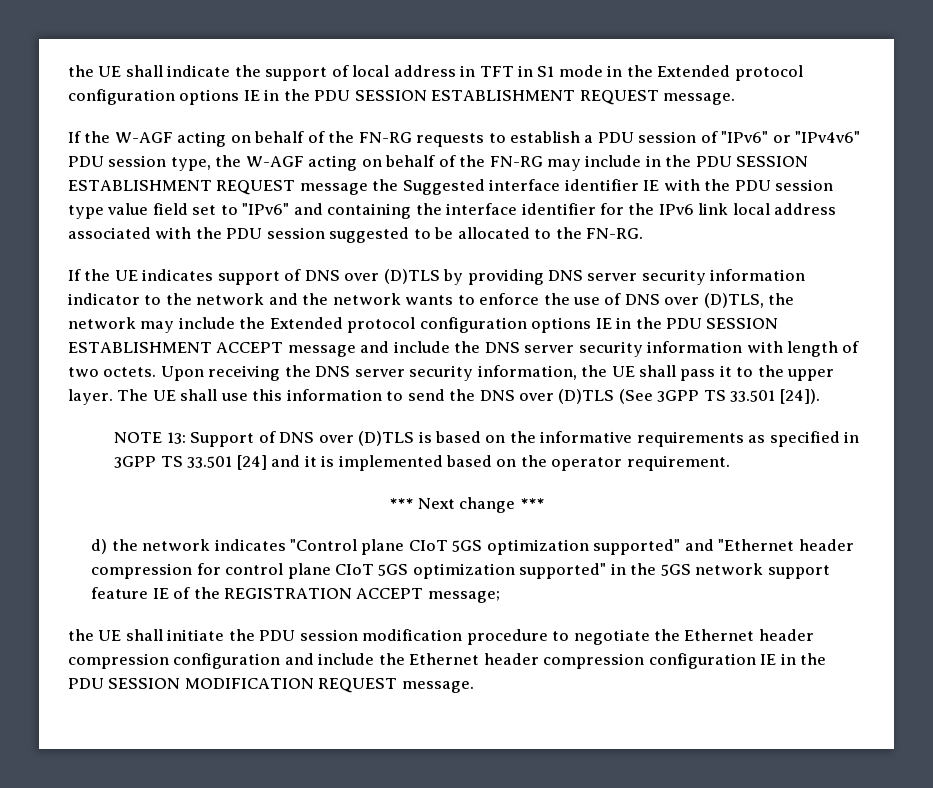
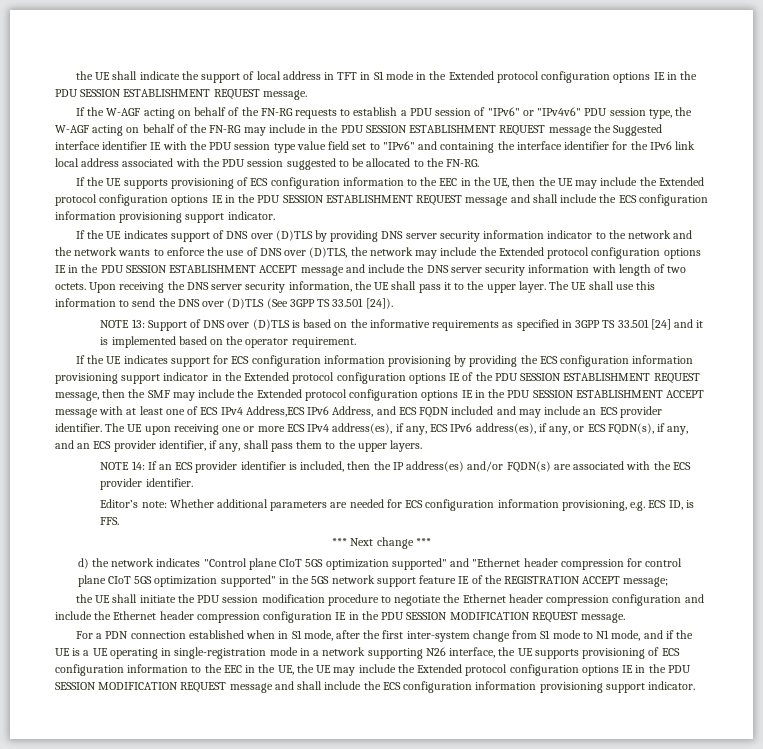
+ If the UE supports provisioning of ECS configuration information to the EEC in the UE, then the UE may include the Extended protocol configuration options IE in the PDU SESSION ESTABLISHMENT REQUEST message and shall include the ECS configuration information provisioning support indicator.
+ If the UE indicates support for ECS configuration information provisioning by providing the ECS configuration information provisioning support indicator in the Extended protocol configuration options IE of the PDU SESSION ESTABLISHMENT REQUEST message, then the SMF may include the Extended protocol configuration options IE in the PDU SESSION ESTABLISHMENT ACCEPT message with at least one of ECS IPv4 Address,ECS IPv6 Address, and ECS FQDN included and may include an ECS provider identifier. The UE upon receiving one or more ECS IPv4 address(es), if any, ECS IPv6 address(es), if any, or ECS FQDN(s), if any, and an ECS provider identifier, if any, shall pass them to the upper layers.
+ NOTE 14: If an ECS provider identifier is included, then the IP address(es) and/or FQDN(s) are associated with the ECS provider identifier.
+ Editor’s note: Whether additional parameters are needed for ECS configuration information provisioning, e.g. ECS ID, is FFS.
+ For a PDN connection established when in S1 mode, after the first inter-system change from S1 mode to N1 mode, and if the UE is a UE operating in single-registration mode in a network supporting N26 interface, the UE supports provisioning of ECS configuration information to the EEC in the UE, the UE may include the Extended protocol configuration options IE in the PDU SESSION MODIFICATION REQUEST message and shall include the ECS configuration information provisioning support indicator.

